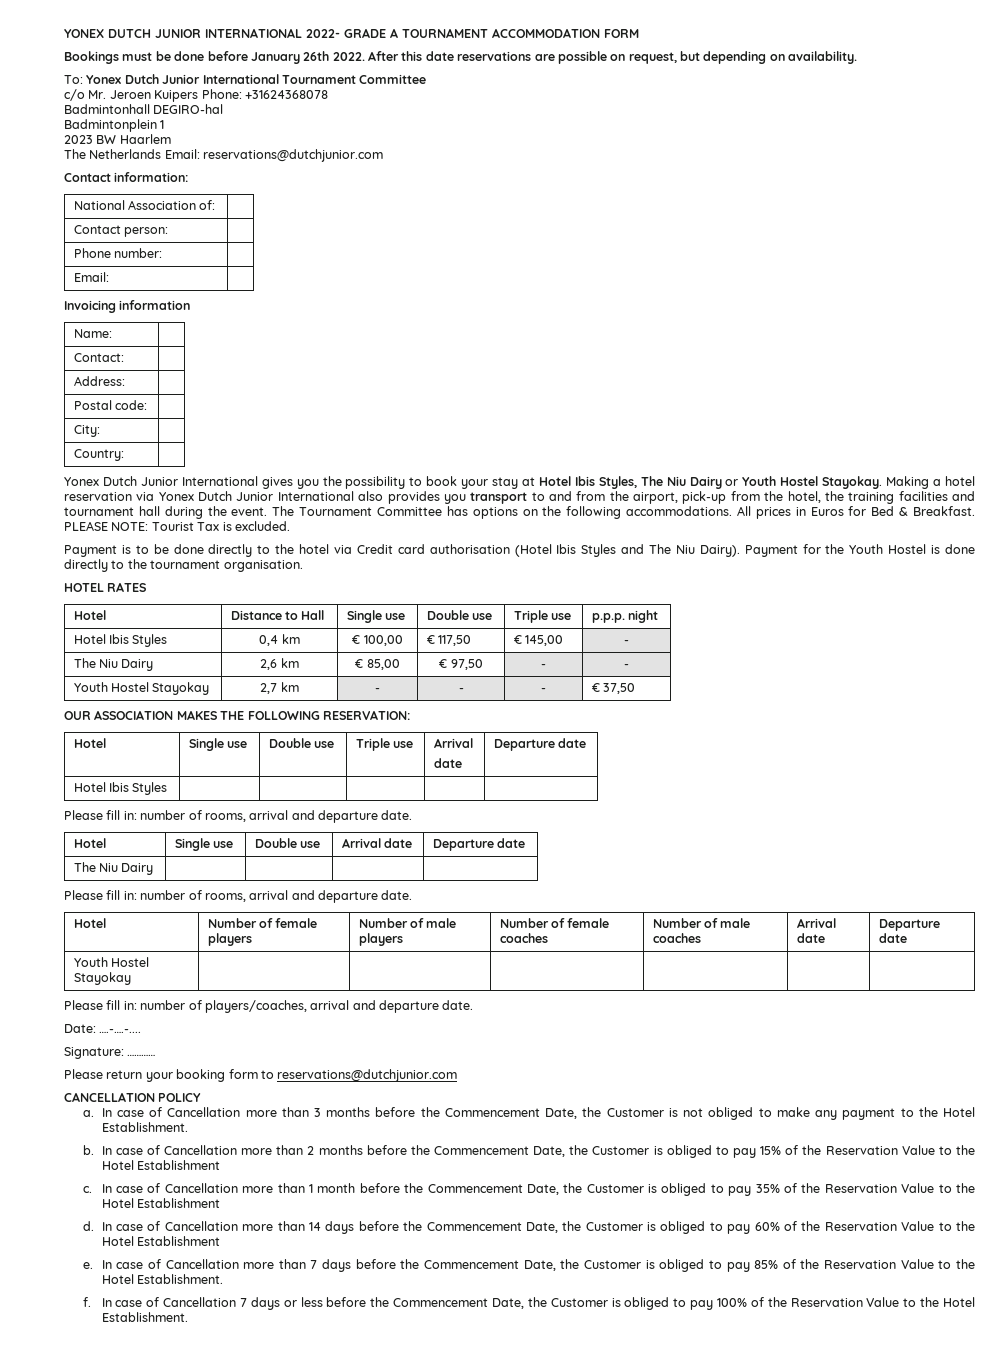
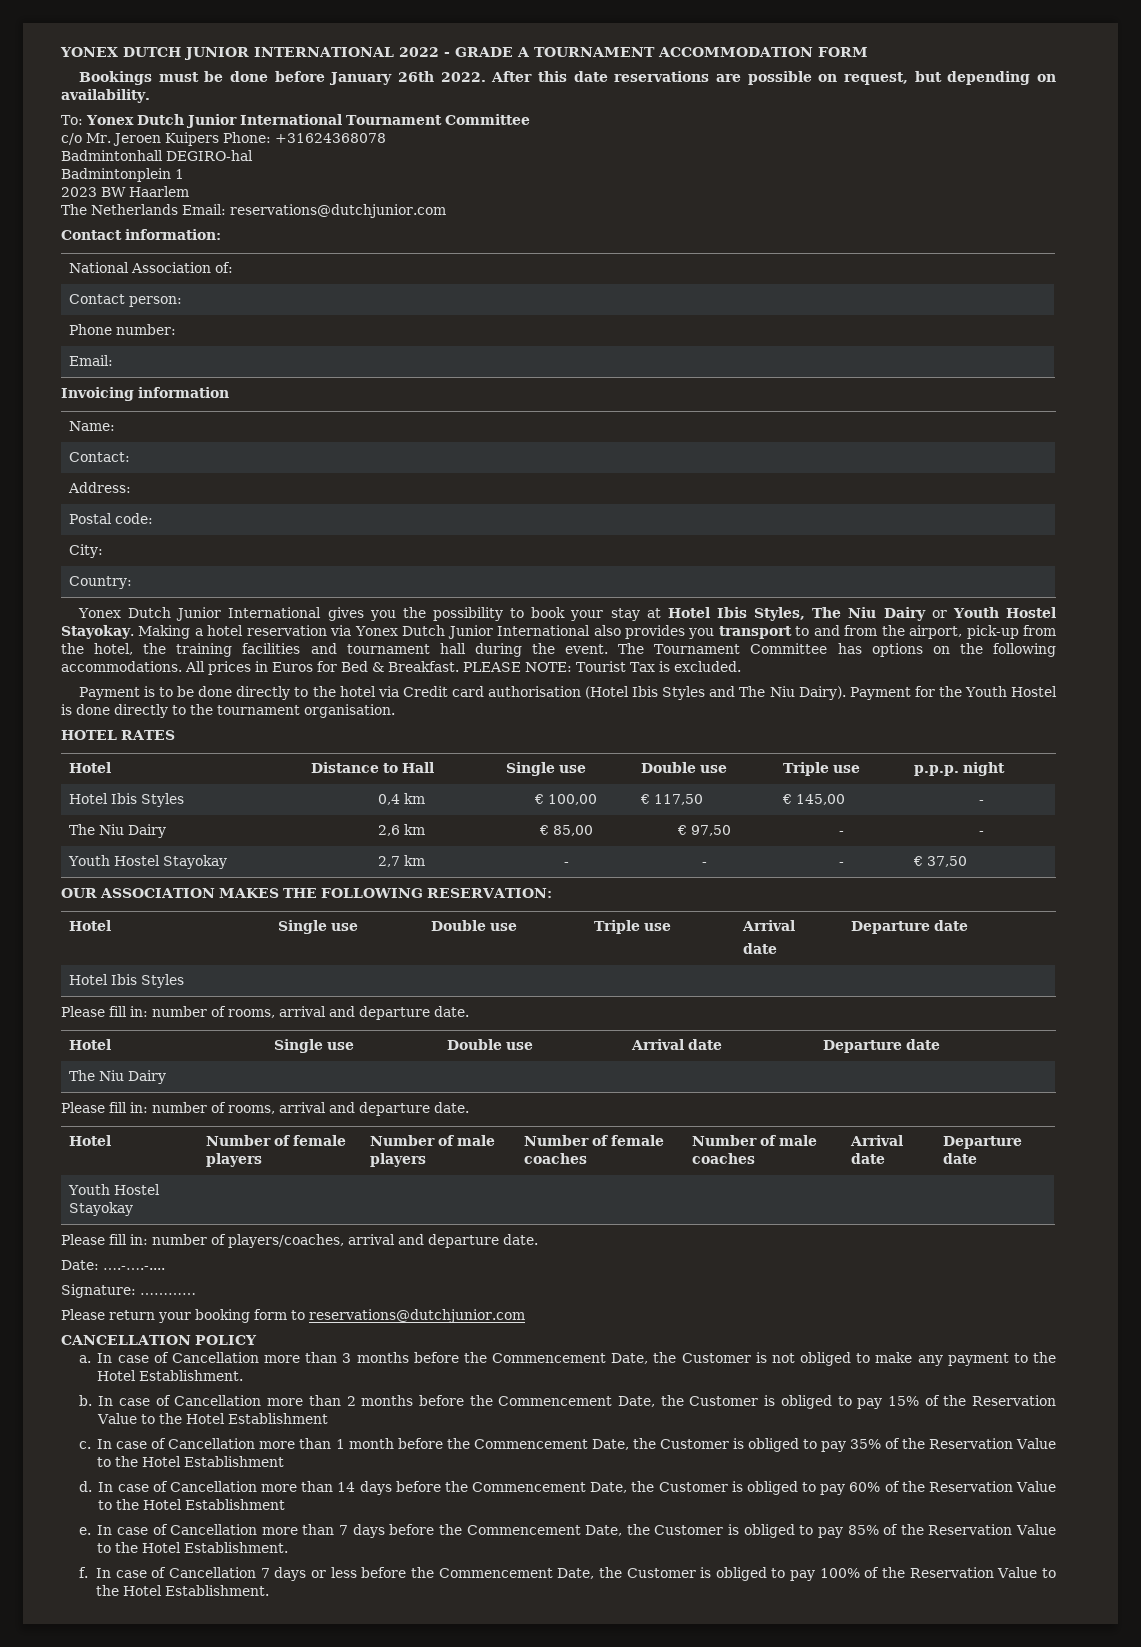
- YONEX DUTCH JUNIOR INTERNATIONAL 2022- GRADE A TOURNAMENT ACCOMMODATION FORM
+ YONEX DUTCH JUNIOR INTERNATIONAL 2022 - GRADE A TOURNAMENT ACCOMMODATION FORM

